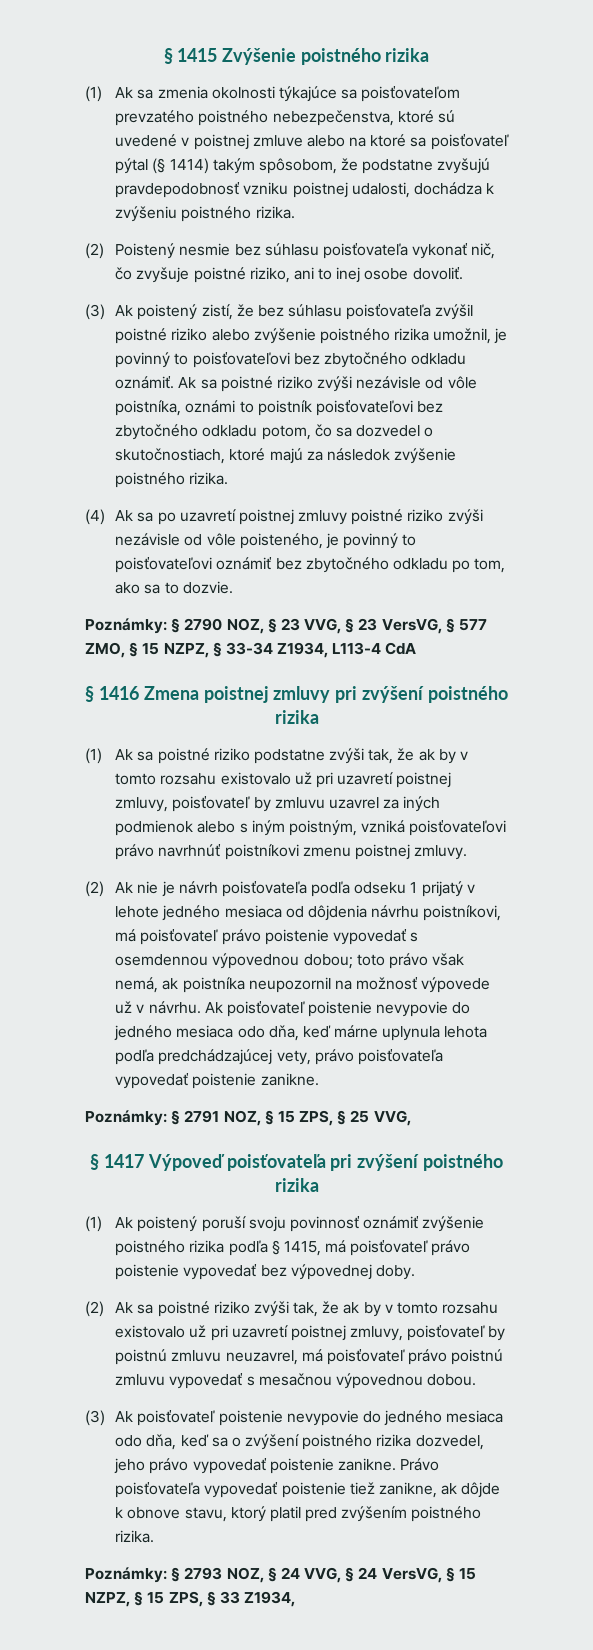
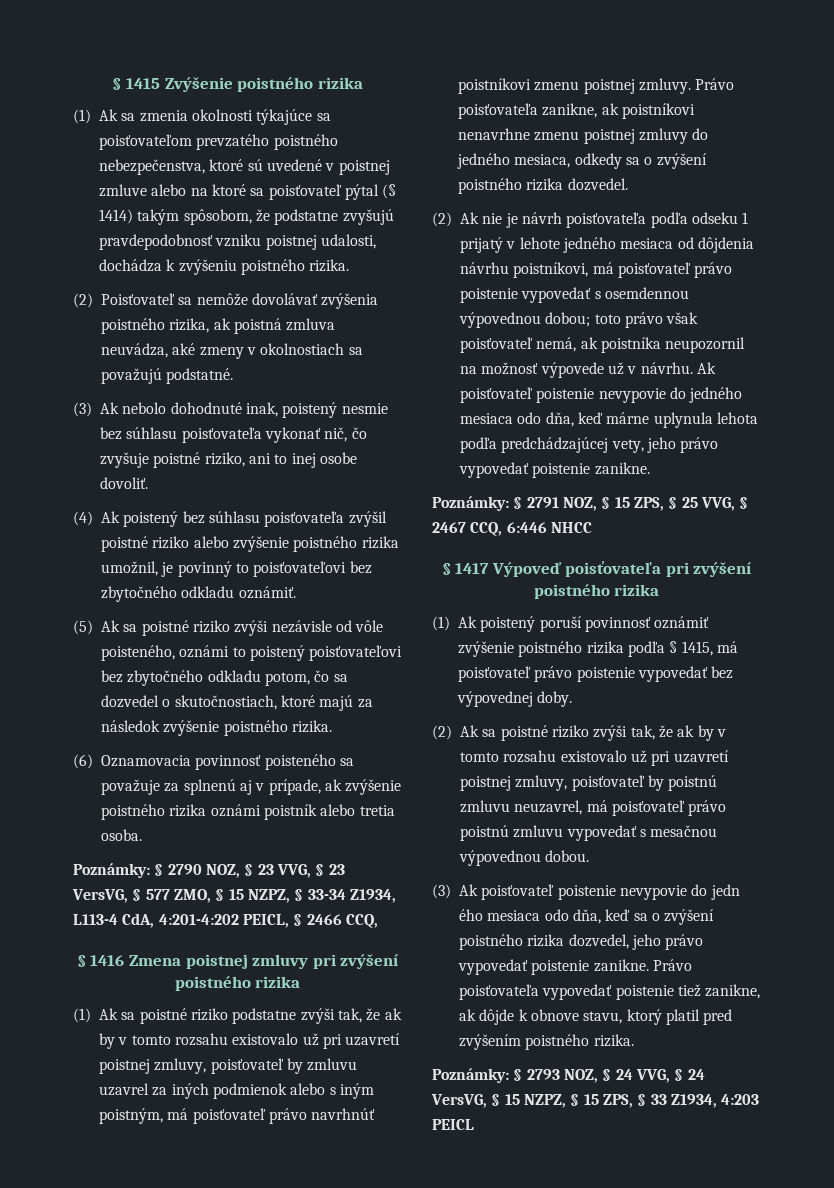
- (2) Poistený nesmie bez súhlasu poisťovateľa vykonať nič, čo zvyšuje poistné riziko, ani to inej osobe dovoliť.
+ (2) Poisťovateľ sa nemôže dovolávať zvýšenia poistného rizika, ak poistná zmluva neuvádza, aké zmeny v okolnostiach sa považujú podstatné.
+ (3) Ak nebolo dohodnuté inak, poistený nesmie bez súhlasu poisťovateľa vykonať nič, čo zvyšuje poistné riziko, ani to inej osobe dovoliť.
- (3) Ak poistený zistí, že bez súhlasu poisťovateľa zvýšil poistné riziko alebo zvýšenie poistného rizika umožnil, je povinný to poisťovateľovi bez zbytočného odkladu oznámiť. Ak sa poistné riziko zvýši nezávisle od vôle poistníka, oznámi to poistník poisťovateľovi bez zbytočného odkladu potom, čo sa dozvedel o skutočnostiach, ktoré majú za následok zvýšenie poistného rizika.
+ (4) Ak poistený bez súhlasu poisťovateľa zvýšil poistné riziko alebo zvýšenie poistného rizika umožnil, je povinný to poisťovateľovi bez zbytočného odkladu oznámiť.
+ (5) Ak sa poistné riziko zvýši nezávisle od vôle poisteného, oznámi to poistený poisťovateľovi bez zbytočného odkladu potom, čo sa dozvedel o skutočnostiach, ktoré majú za následok zvýšenie poistného rizika.
- (4) Ak sa po uzavretí poistnej zmluvy poistné riziko zvýši nezávisle od vôle poisteného, je povinný to poisťovateľovi oznámiť bez zbytočného odkladu po tom, ako sa to dozvie.
+ (6) Oznamovacia povinnosť poisteného sa považuje za splnenú aj v prípade, ak zvýšenie poistného rizika oznámi poistník alebo tretia osoba.
- Poznámky: § 2790 NOZ, § 23 VVG, § 23 VersVG, § 577 ZMO, § 15 NZPZ, § 33-34 Z1934, L113-4 CdA
+ Poznámky: § 2790 NOZ, § 23 VVG, § 23 VersVG, § 577 ZMO, § 15 NZPZ, § 33-34 Z1934, L113-4 CdA, 4:201-4:202 PEICL, § 2466 CCQ,
- (1) Ak sa poistné riziko podstatne zvýši tak, že ak by v tomto rozsahu existovalo už pri uzavretí poistnej zmluvy, poisťovateľ by zmluvu uzavrel za iných podmienok alebo s iným poistným, vzniká poisťovateľovi právo navrhnúť poistníkovi zmenu poistnej zmluvy.
+ (1) Ak sa poistné riziko podstatne zvýši tak, že ak by v tomto rozsahu existovalo už pri uzavretí poistnej zmluvy, poisťovateľ by zmluvu uzavrel za iných podmienok alebo s iným poistným, má poisťovateľ právo navrhnúť poistníkovi zmenu poistnej zmluvy. Právo poisťovateľa zanikne, ak poistníkovi nenavrhne zmenu poistnej zmluvy do jedného mesiaca, odkedy sa o zvýšení poistného rizika dozvedel.
- (2) Ak nie je návrh poisťovateľa podľa odseku 1 prijatý v lehote jedného mesiaca od dôjdenia návrhu poistníkovi, má poisťovateľ právo poistenie vypovedať s osemdennou výpovednou dobou; toto právo však nemá, ak poistníka neupozornil na možnosť výpovede už v návrhu.
+ (2) Ak nie je návrh poisťovateľa podľa odseku 1 prijatý v lehote jedného mesiaca od dôjdenia návrhu poistníkovi, má poisťovateľ právo poistenie vypovedať s osemdennou výpovednou dobou; toto právo však poisťovateľ nemá, ak poistníka neupozornil na možnosť výpovede už v návrhu.
- Ak poisťovateľ poistenie nevypovie do jedného mesiaca odo dňa, keď márne uplynula lehota podľa predchádzajúcej vety, právo poisťovateľa vypovedať poistenie zanikne.
+ Ak poisťovateľ poistenie nevypovie do jedného mesiaca odo dňa, keď márne uplynula lehota podľa predchádzajúcej vety, jeho právo vypovedať poistenie zanikne.
- Poznámky: § 2791 NOZ, § 15 ZPS, § 25 VVG,
+ Poznámky: § 2791 NOZ, § 15 ZPS, § 25 VVG, § 2467 CCQ, 6:446 NHCC
- (1) Ak poistený poruší svoju povinnosť oznámiť zvýšenie poistného rizika podľa § 1415, má poisťovateľ právo poistenie vypovedať bez výpovednej doby.
+ (1) Ak poistený poruší povinnosť oznámiť zvýšenie poistného rizika podľa § 1415, má poisťovateľ právo poistenie vypovedať bez výpovednej doby.
- (3) Ak poisťovateľ poistenie nevypovie do jedného mesiaca odo dňa, keď sa o zvýšení poistného rizika dozvedel, jeho právo vypovedať poistenie zanikne.
+ (3) Ak poisťovateľ poistenie nevypovie do jedn ého mesiaca odo dňa, keď sa o zvýšení poistného rizika dozvedel, jeho právo vypovedať poistenie zanikne.
- Poznámky: § 2793 NOZ, § 24 VVG, § 24 VersVG, § 15 NZPZ, § 15 ZPS, § 33 Z1934,
+ Poznámky: § 2793 NOZ, § 24 VVG, § 24 VersVG, § 15 NZPZ, § 15 ZPS, § 33 Z1934, 4:203 PEICL

